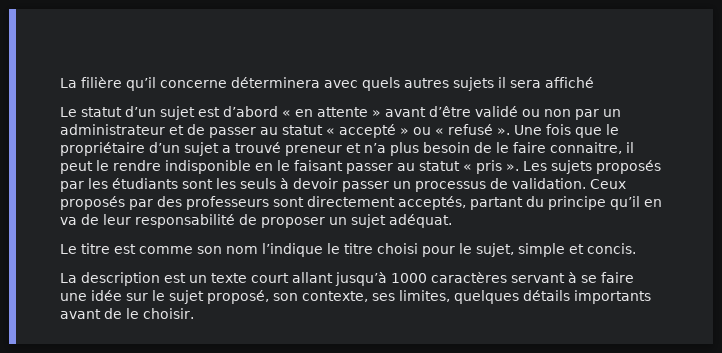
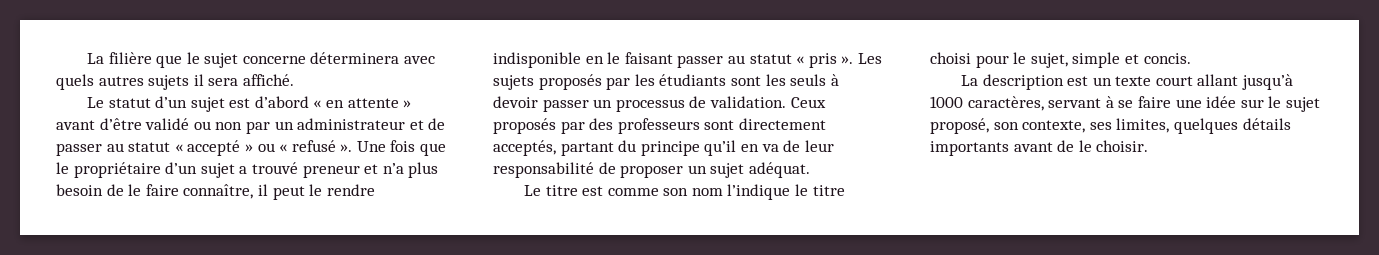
- La filière qu’il concerne déterminera avec quels autres sujets il sera affiché
+ La filière que le sujet concerne déterminera avec quels autres sujets il sera affiché.
- Une fois que le propriétaire d’un sujet a trouvé preneur et n’a plus besoin de le faire connaitre, il peut le rendre indisponible en le faisant passer au statut « pris ».
+ Une fois que le propriétaire d’un sujet a trouvé preneur et n’a plus besoin de le faire connaître, il peut le rendre indisponible en le faisant passer au statut « pris ».
- La description est un texte court allant jusqu’à 1000 caractères servant à se faire une idée sur le sujet proposé, son contexte, ses limites, quelques détails importants avant de le choisir.
+ La description est un texte court allant jusqu’à 1000 caractères, servant à se faire une idée sur le sujet proposé, son contexte, ses limites, quelques détails importants avant de le choisir.

